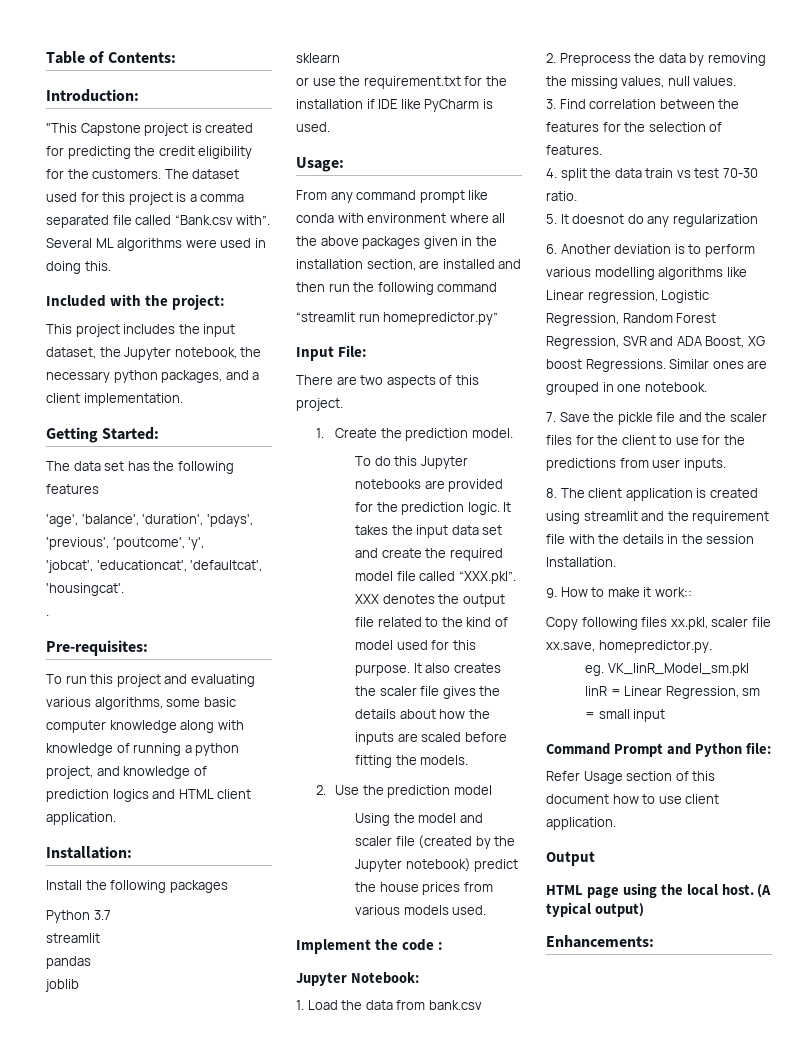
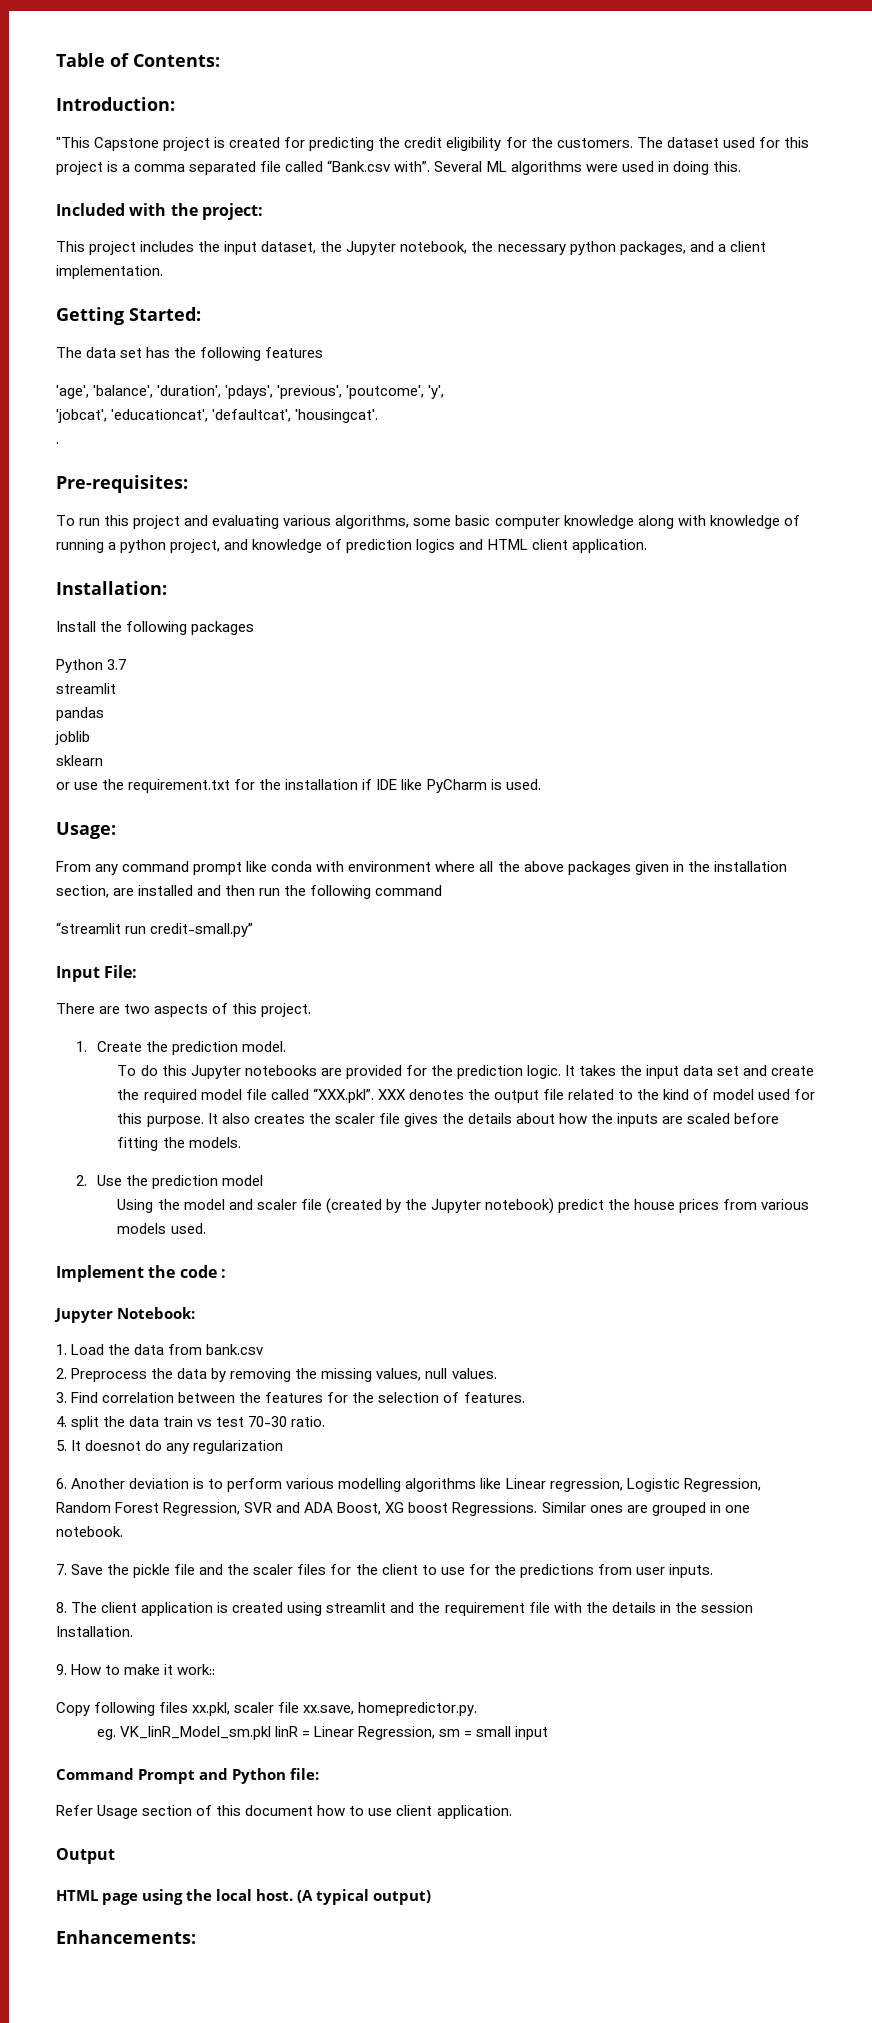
- “streamlit run homepredictor.py”
+ “streamlit run credit-small.py”

